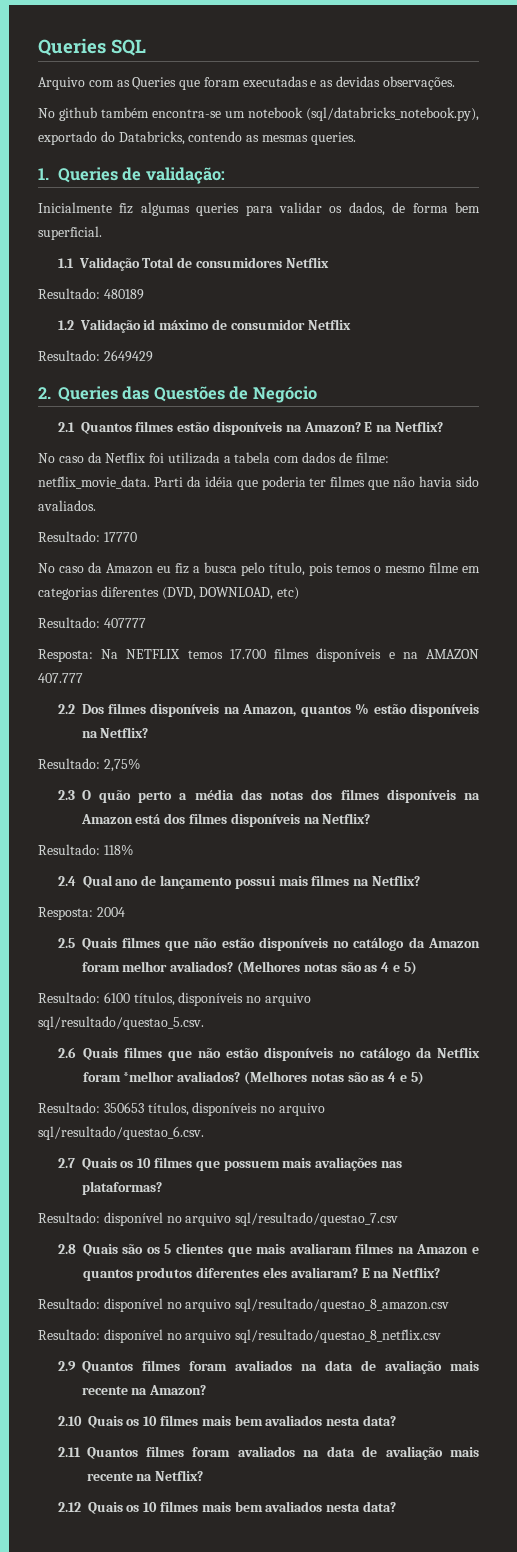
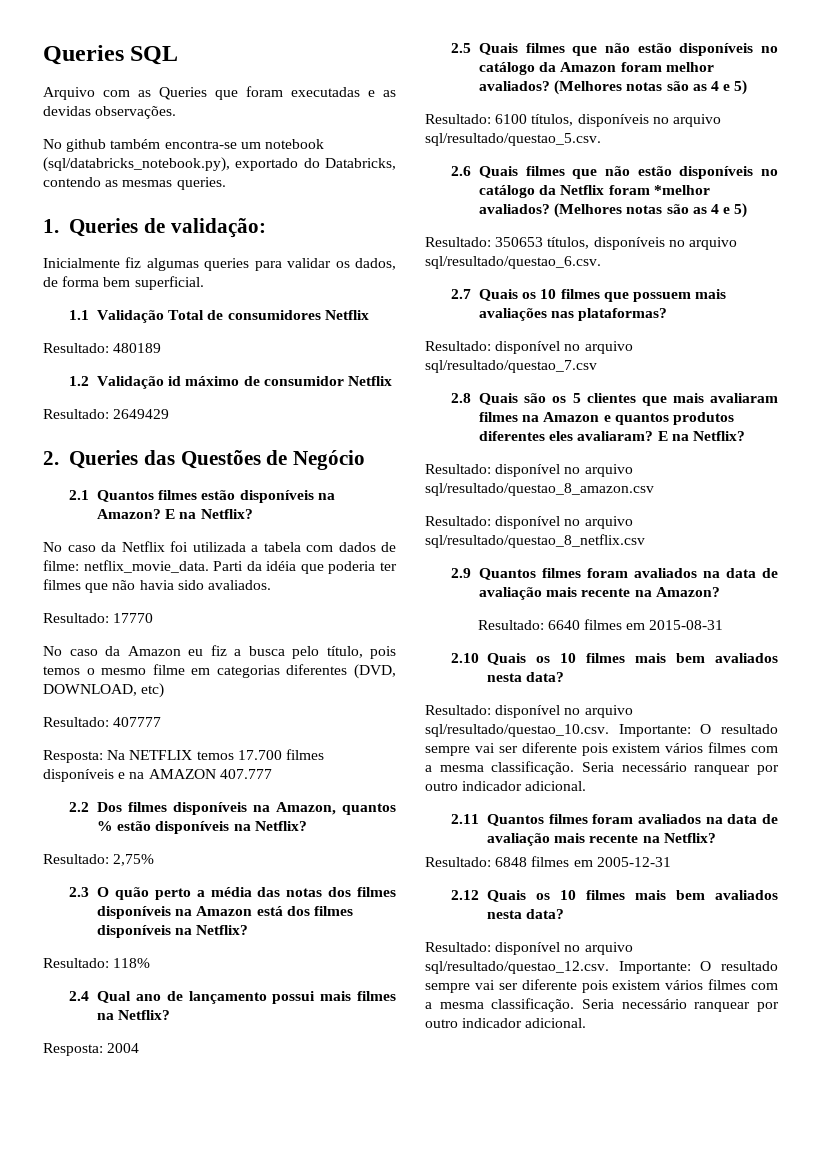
+ Resultado: 6640 filmes em 2015-08-31
+ Resultado: disponível no arquivo sql/resultado/questao_10.csv. Importante: O resultado sempre vai ser diferente pois existem vários filmes com a mesma classificação. Seria necessário ranquear por outro indicador adicional.
+ Resultado: 6848 filmes em 2005-12-31
+ Resultado: disponível no arquivo sql/resultado/questao_12.csv. Importante: O resultado sempre vai ser diferente pois existem vários filmes com a mesma classificação. Seria necessário ranquear por outro indicador adicional.

